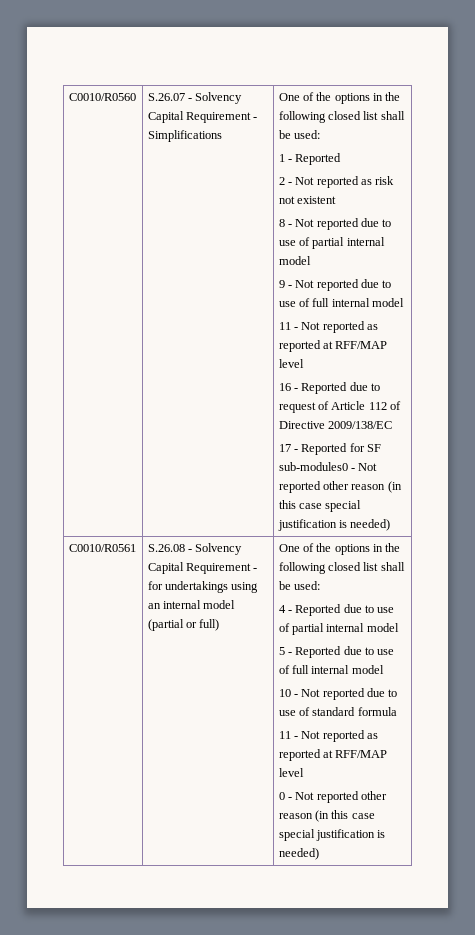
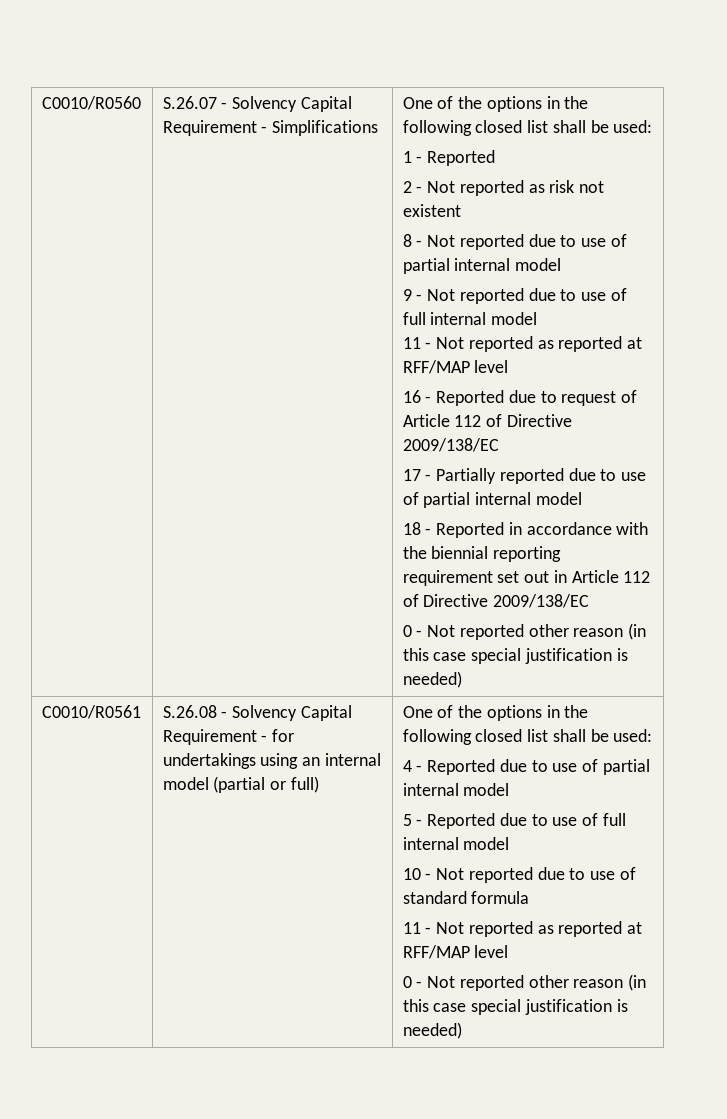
- 17 - Reported for SF sub-modules0 - Not reported other reason (in this case special justification is needed)
+ 17 - Partially reported due to use of partial internal model
+ 18 - Reported in accordance with the biennial reporting requirement set out in Article 112 of Directive 2009/138/EC
+ 0 - Not reported other reason (in this case special justification is needed)

